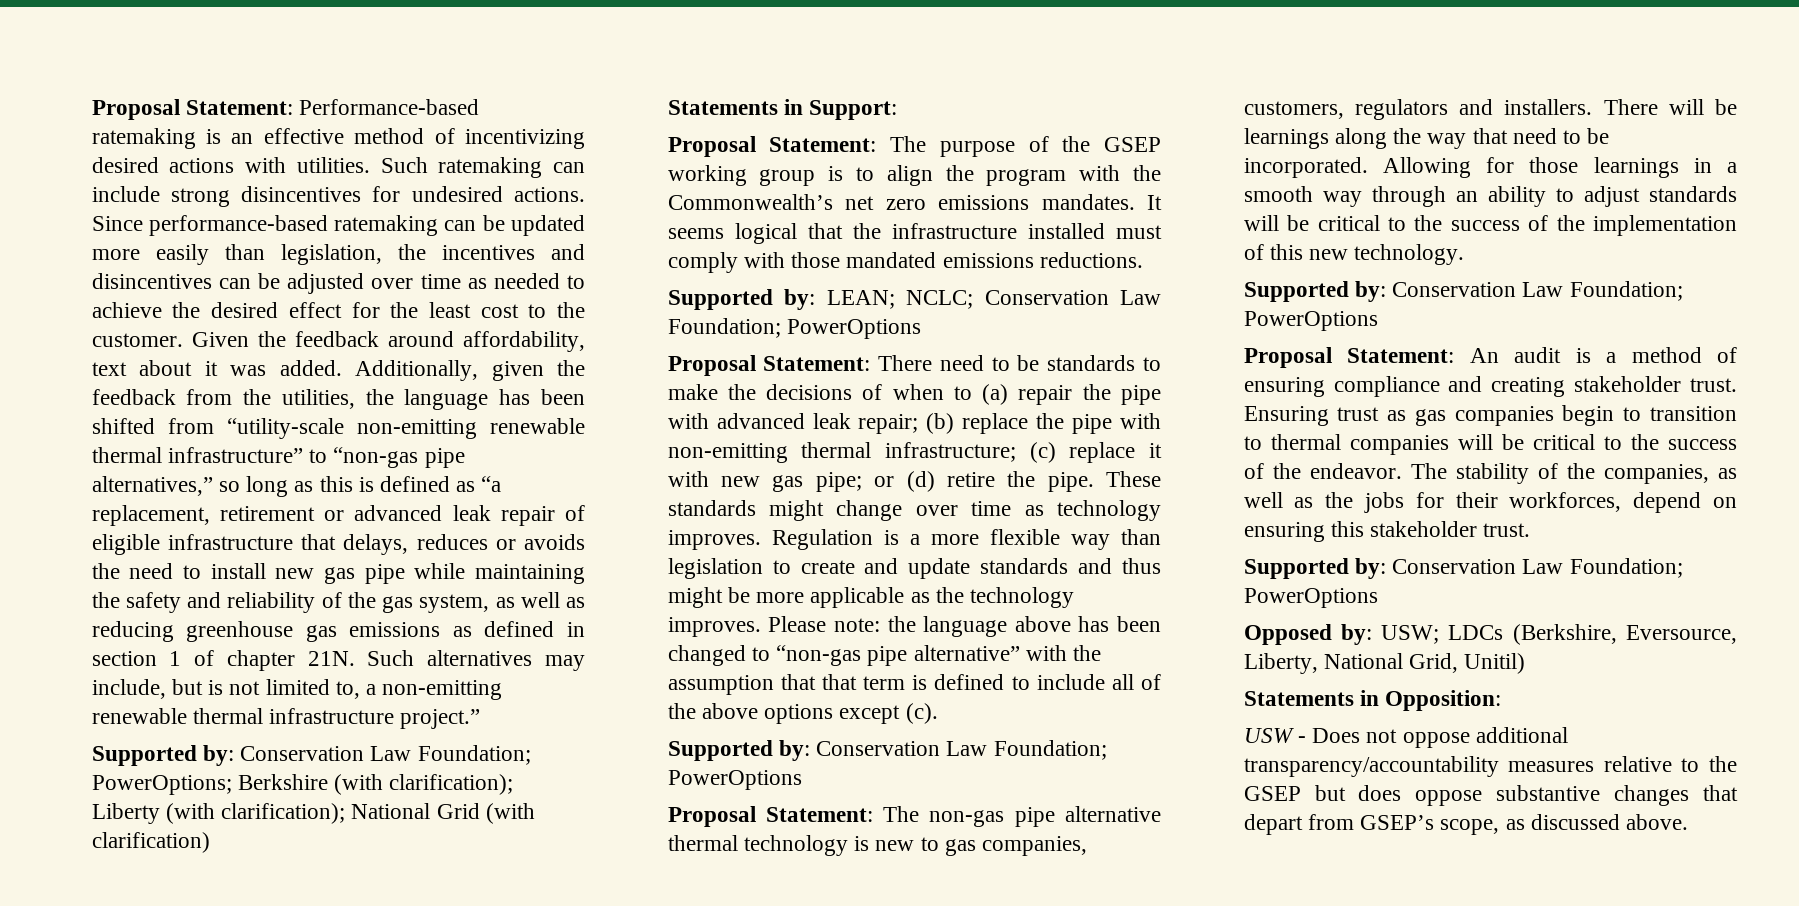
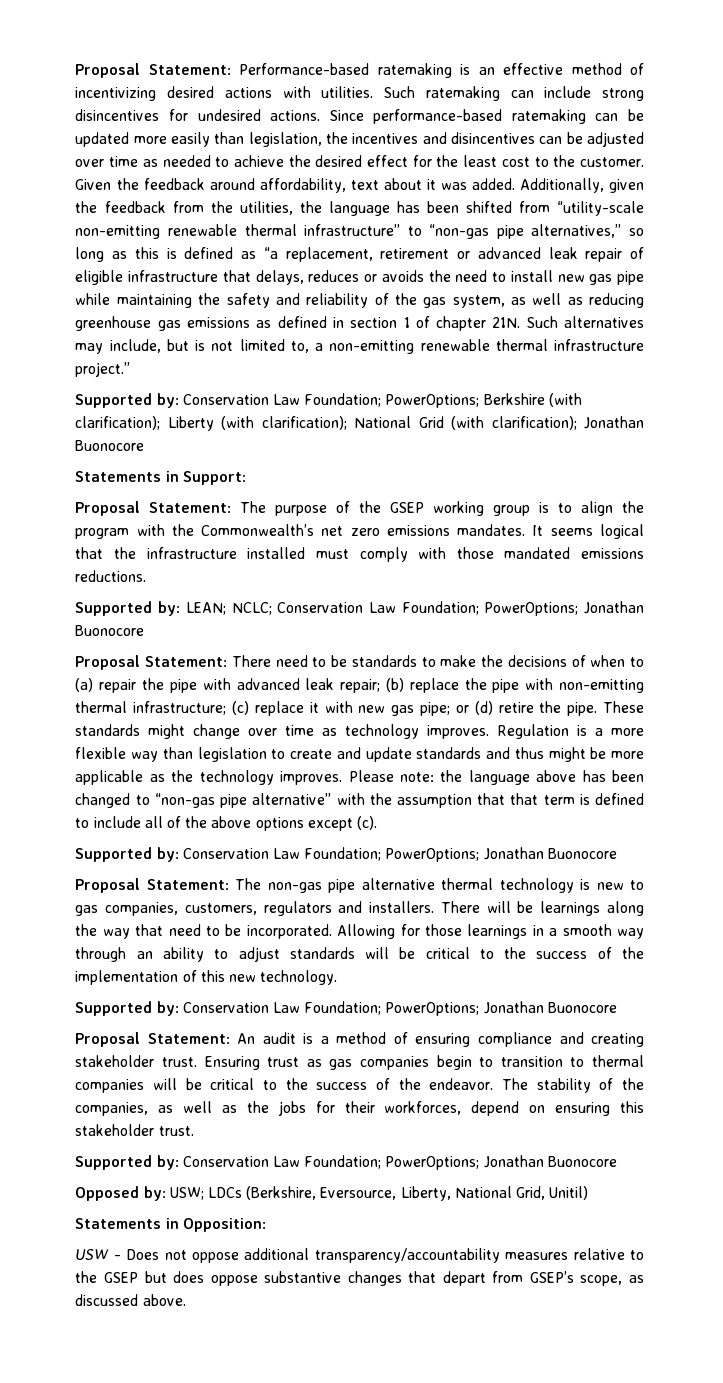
- Supported by: Conservation Law Foundation; PowerOptions; Berkshire (with clarification); Liberty (with clarification); National Grid (with clarification)
+ Supported by: Conservation Law Foundation; PowerOptions; Berkshire (with clarification); Liberty (with clarification); National Grid (with clarification); Jonathan Buonocore
- Supported by: LEAN; NCLC; Conservation Law Foundation; PowerOptions
+ Supported by: LEAN; NCLC; Conservation Law Foundation; PowerOptions; Jonathan Buonocore
  Please note: the language above has been changed to “non-gas pipe alternative” with the assumption that that term is defined to include all of the above options except (c).
- Supported by: Conservation Law Foundation; PowerOptions
+ Supported by: Conservation Law Foundation; PowerOptions; Jonathan Buonocore
  Allowing for those learnings in a smooth way through an ability to adjust standards will be critical to the success of the implementation of this new technology.
- Supported by: Conservation Law Foundation; PowerOptions
+ Supported by: Conservation Law Foundation; PowerOptions; Jonathan Buonocore
  The stability of the companies, as well as the jobs for their workforces, depend on ensuring this stakeholder trust.
- Supported by: Conservation Law Foundation; PowerOptions
+ Supported by: Conservation Law Foundation; PowerOptions; Jonathan Buonocore

